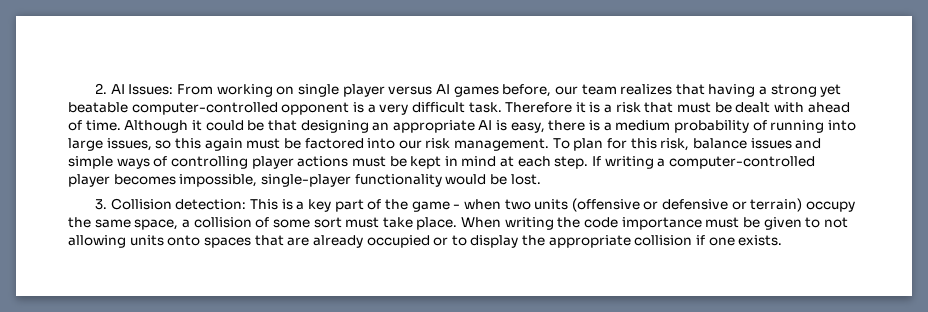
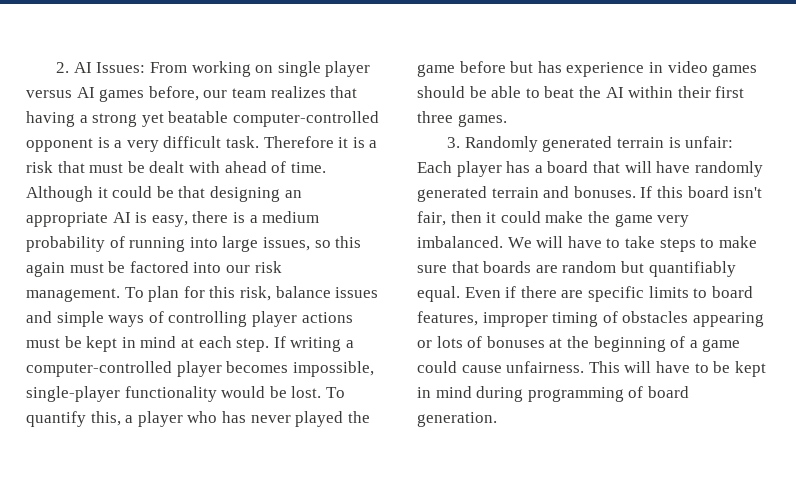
- If writing a computer-controlled player becomes impossible, single-player functionality would be lost.
- 3. Collision detection: This is a key part of the game - when two units (offensive or defensive or terrain) occupy the same space, a collision of some sort must take place. When writing the code importance must be given to not allowing units onto spaces that are already occupied or to display the appropriate collision if one exists.
+ If writing a computer-controlled player becomes impossible, single-player functionality would be lost. To quantify this, a player who has never played the game before but has experience in video games should be able to beat the AI within their first three games.
+ 3. Randomly generated terrain is unfair: Each player has a board that will have randomly generated terrain and bonuses. If this board isn't fair, then it could make the game very imbalanced. We will have to take steps to make sure that boards are random but quantifiably equal. Even if there are specific limits to board features, improper timing of obstacles appearing or lots of bonuses at the beginning of a game could cause unfairness. This will have to be kept in mind during programming of board generation.

